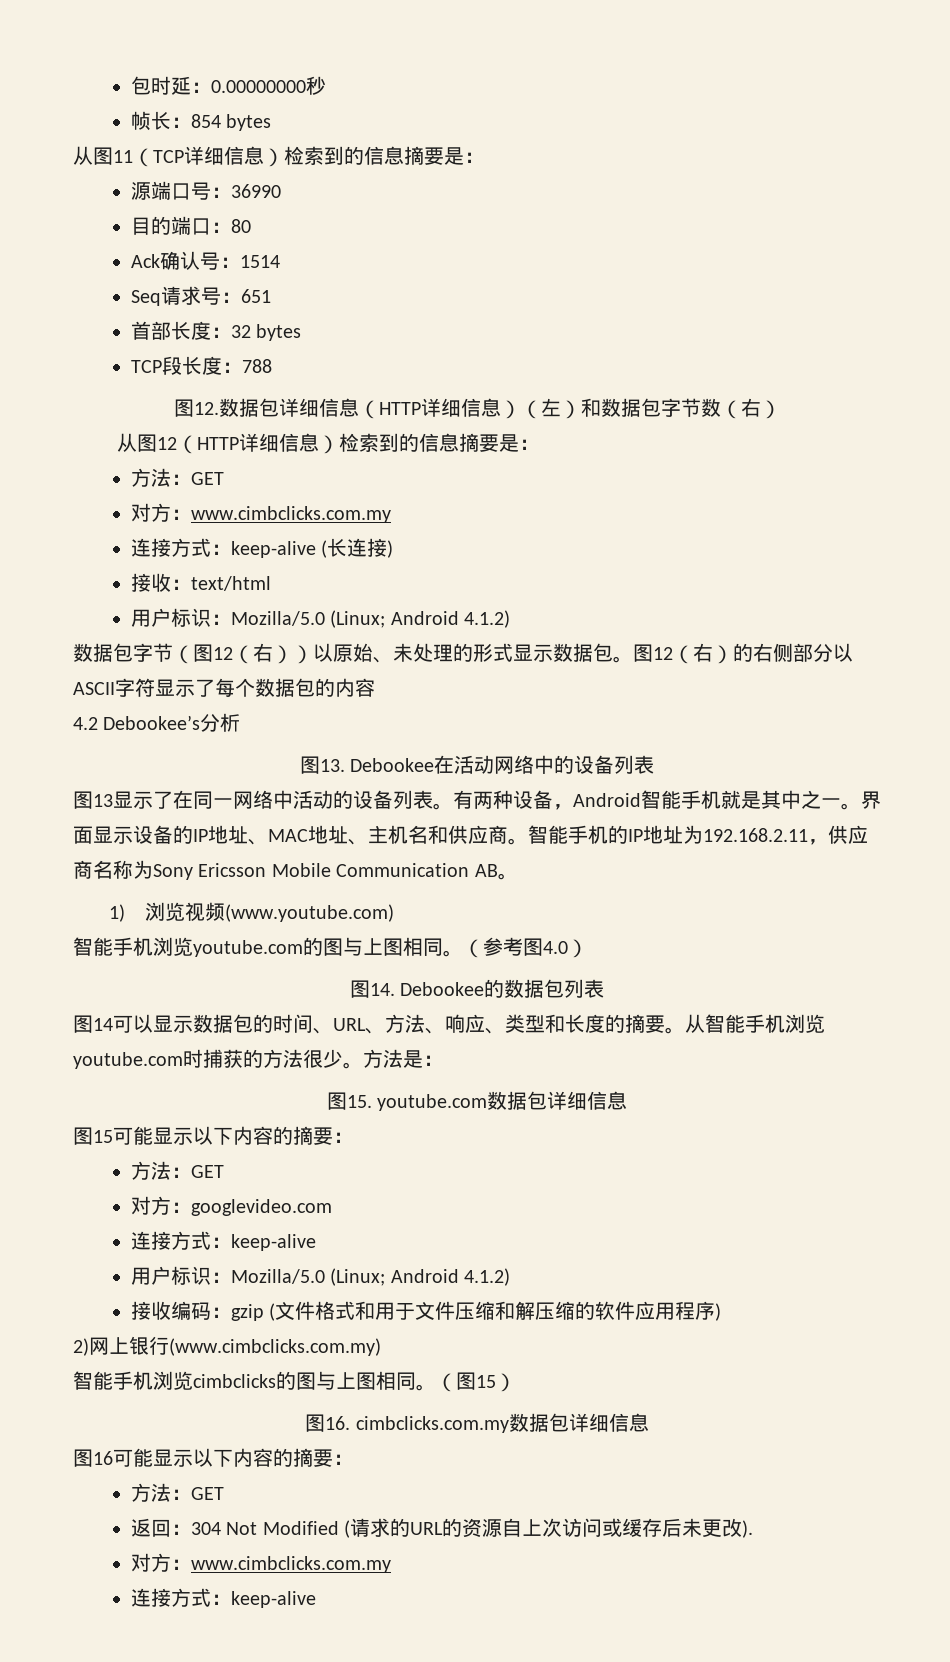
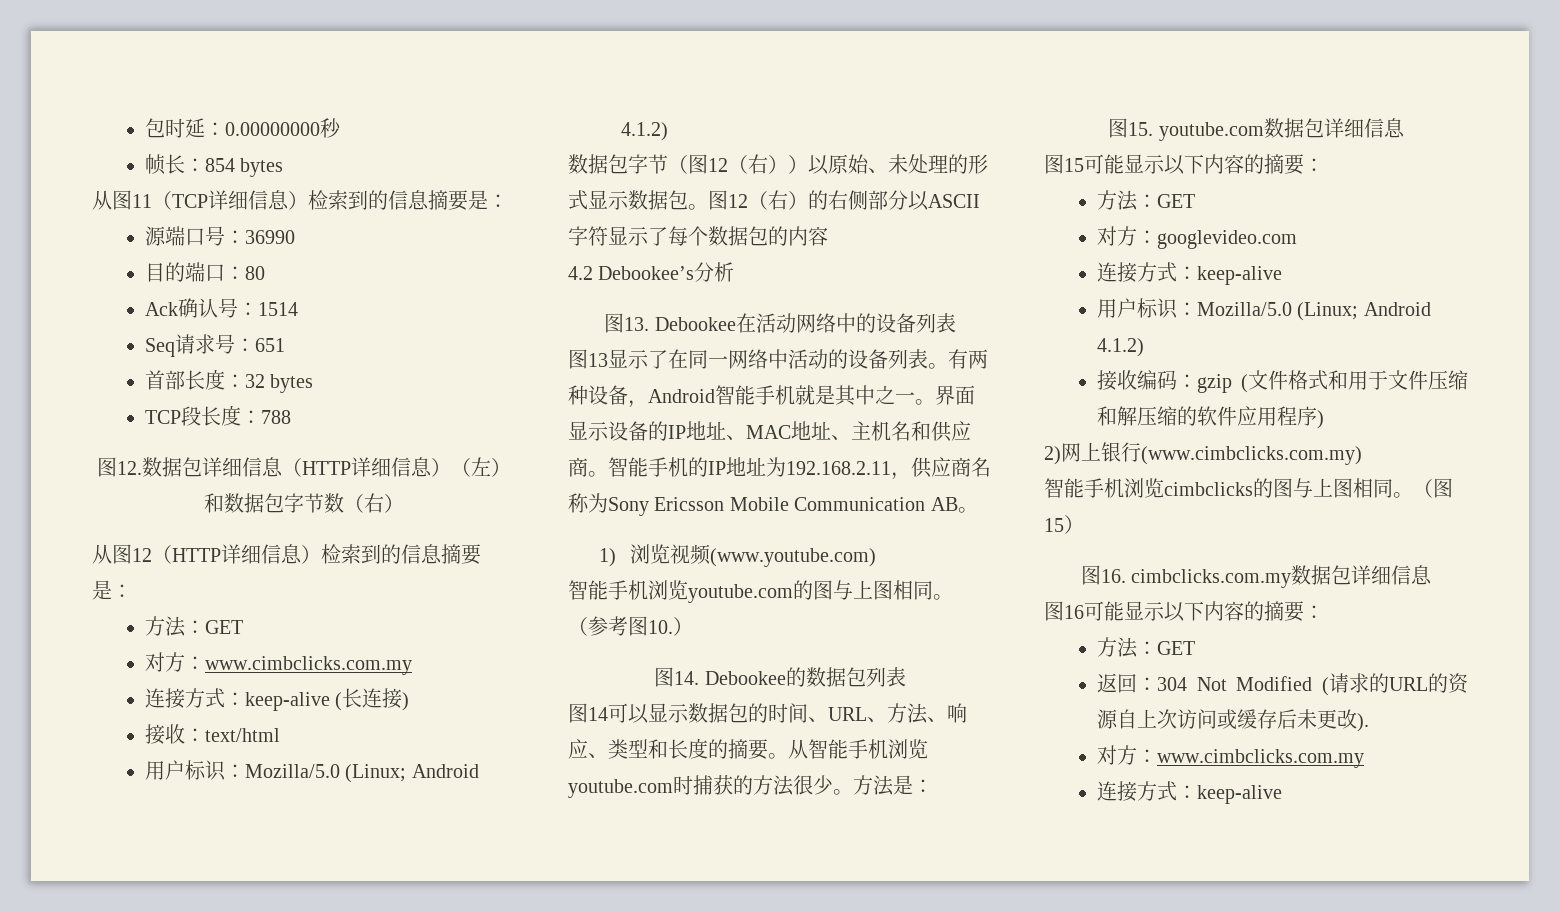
- （参考图4.0）
+ （参考图10.）

